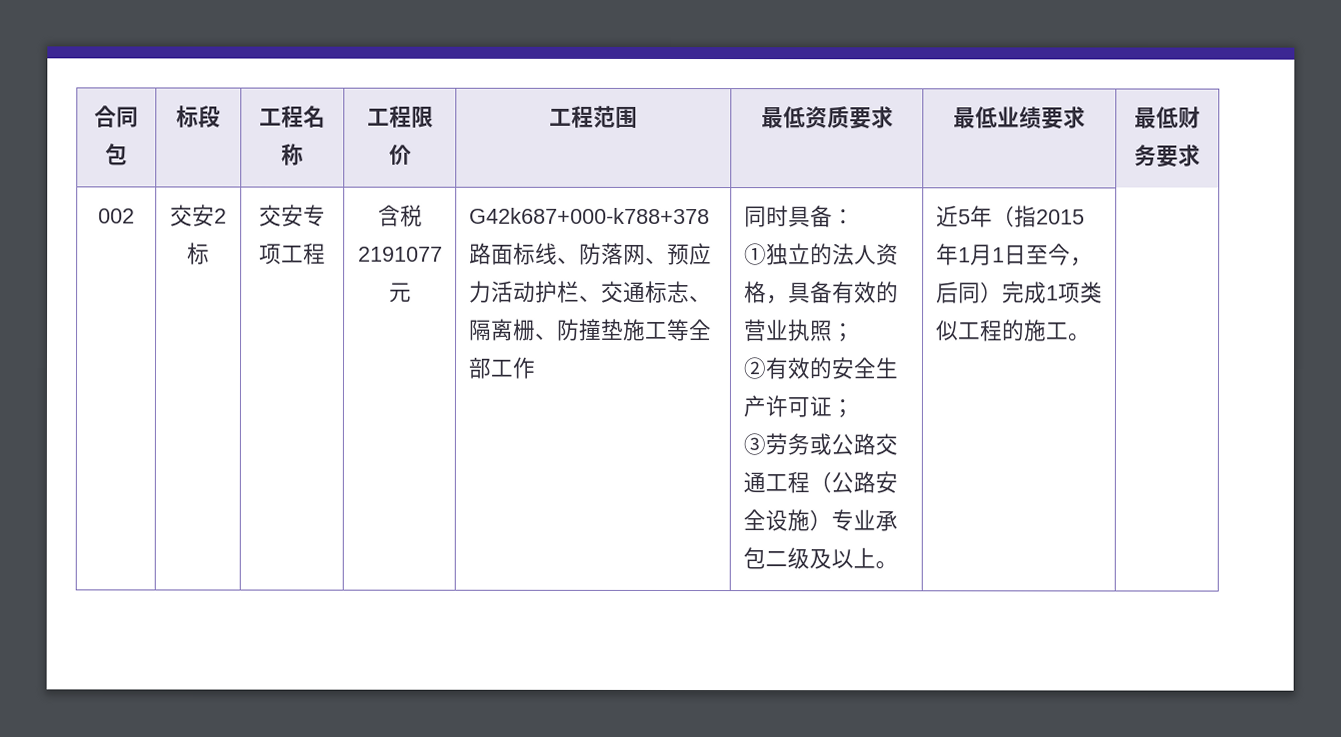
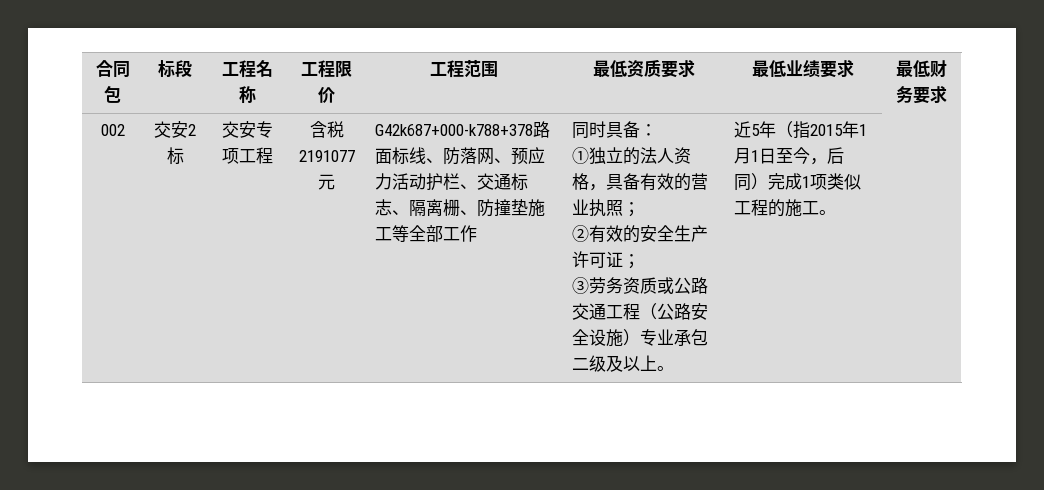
- ③劳务或公路交通工程（公路安全设施）专业承包二级及以上。
+ ③劳务资质或公路交通工程（公路安全设施）专业承包二级及以上。

